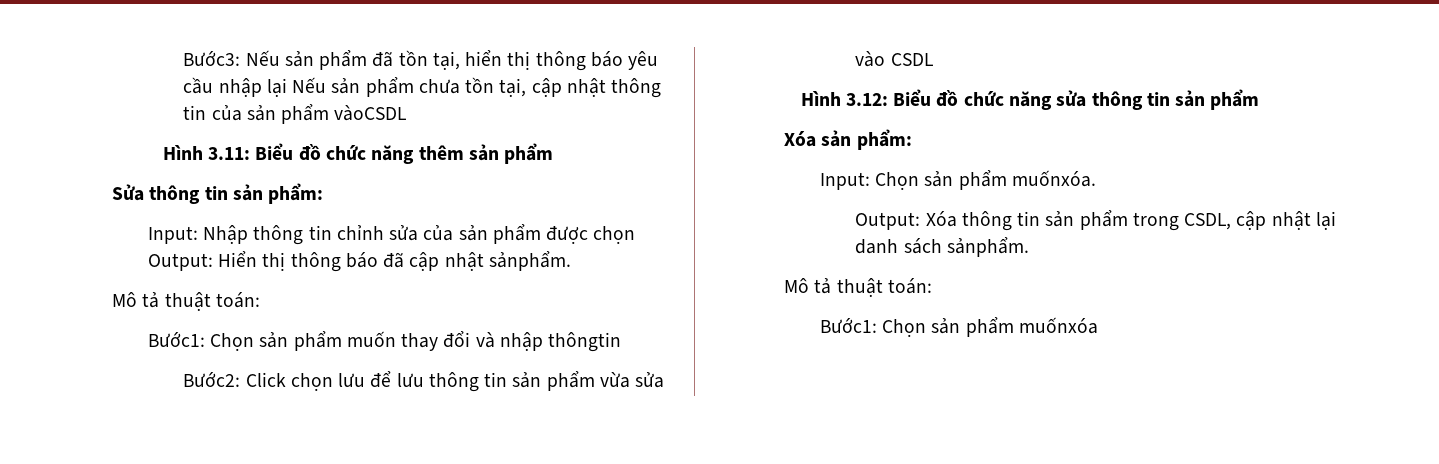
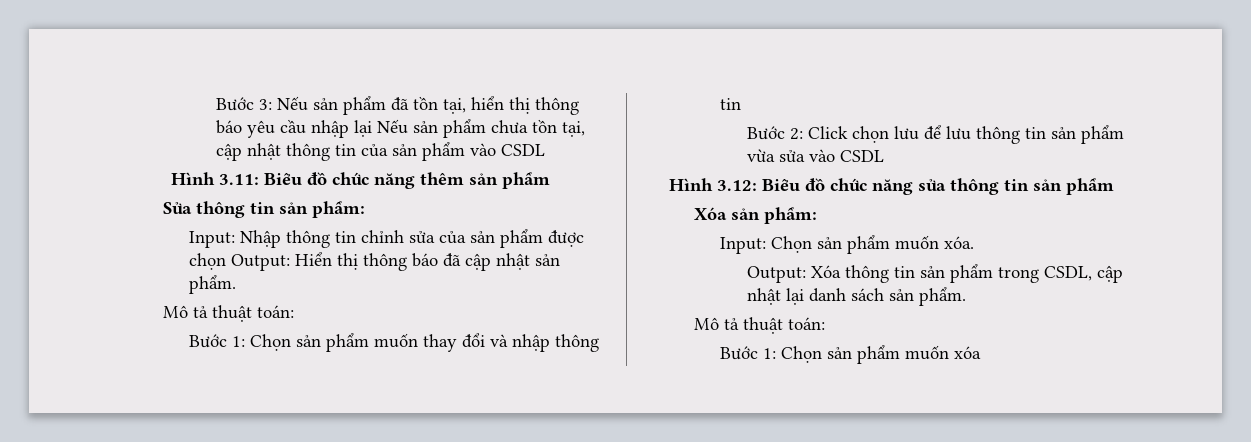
- Bước3: Nếu sản phẩm đã tồn tại, hiển thị thông báo yêu cầu nhập lại Nếu sản phẩm chưa tồn tại, cập nhật thông tin của sản phẩm vàoCSDL
+ Bước 3: Nếu sản phẩm đã tồn tại, hiển thị thông báo yêu cầu nhập lại Nếu sản phẩm chưa tồn tại, cập nhật thông tin của sản phẩm vào CSDL
- Input: Nhập thông tin chỉnh sửa của sản phẩm được chọn Output: Hiển thị thông báo đã cập nhật sảnphẩm.
+ Input: Nhập thông tin chỉnh sửa của sản phẩm được chọn Output: Hiển thị thông báo đã cập nhật sản phẩm.
  Mô tả thuật toán:
- Bước1: Chọn sản phẩm muốn thay đổi và nhập thôngtin
- Bước2: Click chọn lưu để lưu thông tin sản phẩm vừa sửa vào CSDL
+ Bước 1: Chọn sản phẩm muốn thay đổi và nhập thông tin
+ Bước 2: Click chọn lưu để lưu thông tin sản phẩm vừa sửa vào CSDL
- Input: Chọn sản phẩm muốnxóa.
+ Input: Chọn sản phẩm muốn xóa.
- Output: Xóa thông tin sản phẩm trong CSDL, cập nhật lại danh sách sảnphẩm.
+ Output: Xóa thông tin sản phẩm trong CSDL, cập nhật lại danh sách sản phẩm.
  Mô tả thuật toán:
- Bước1: Chọn sản phẩm muốnxóa
+ Bước 1: Chọn sản phẩm muốn xóa

